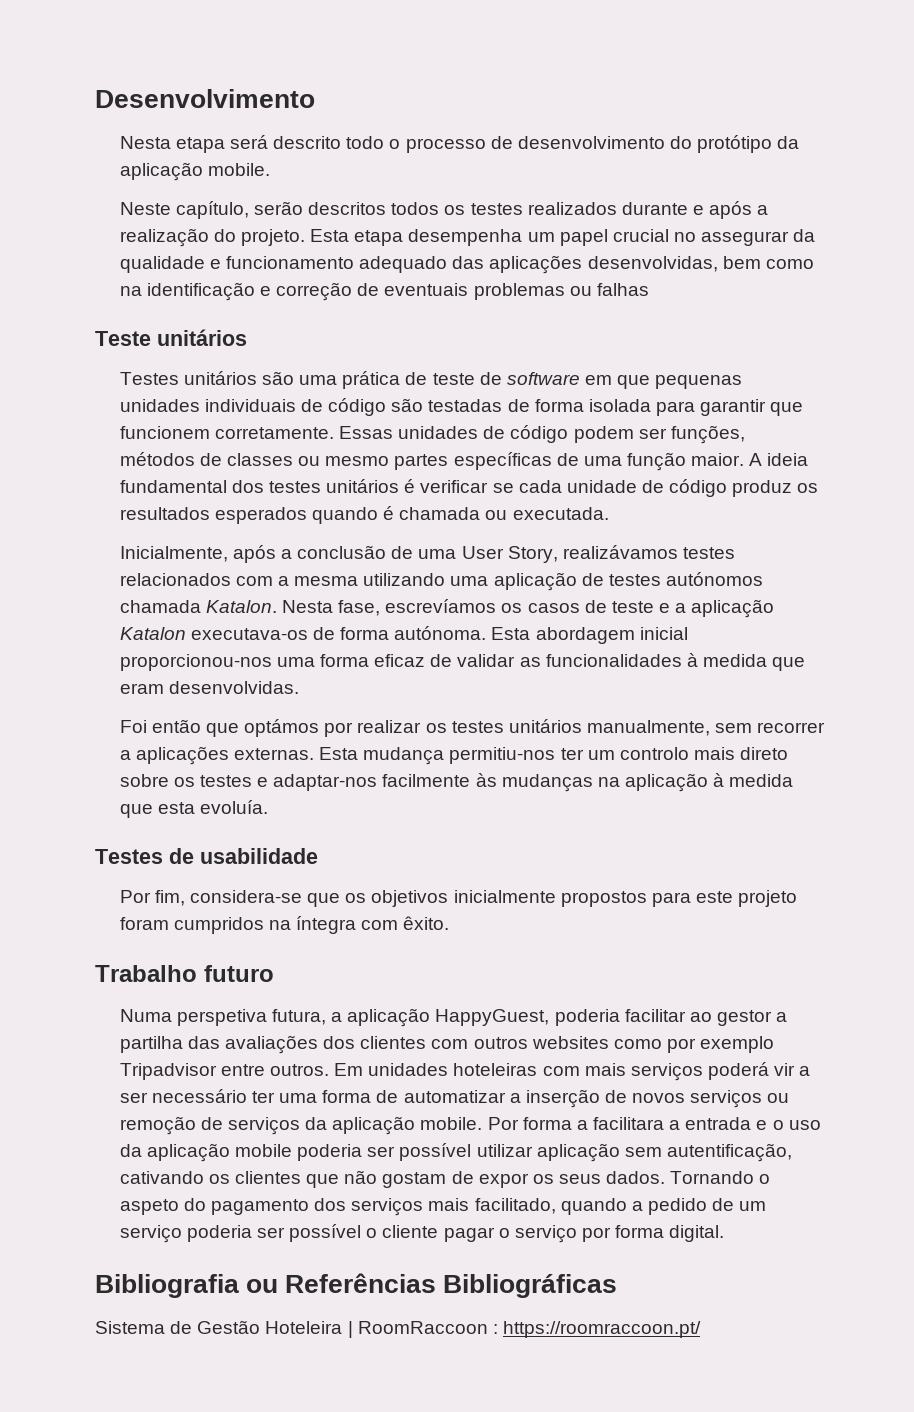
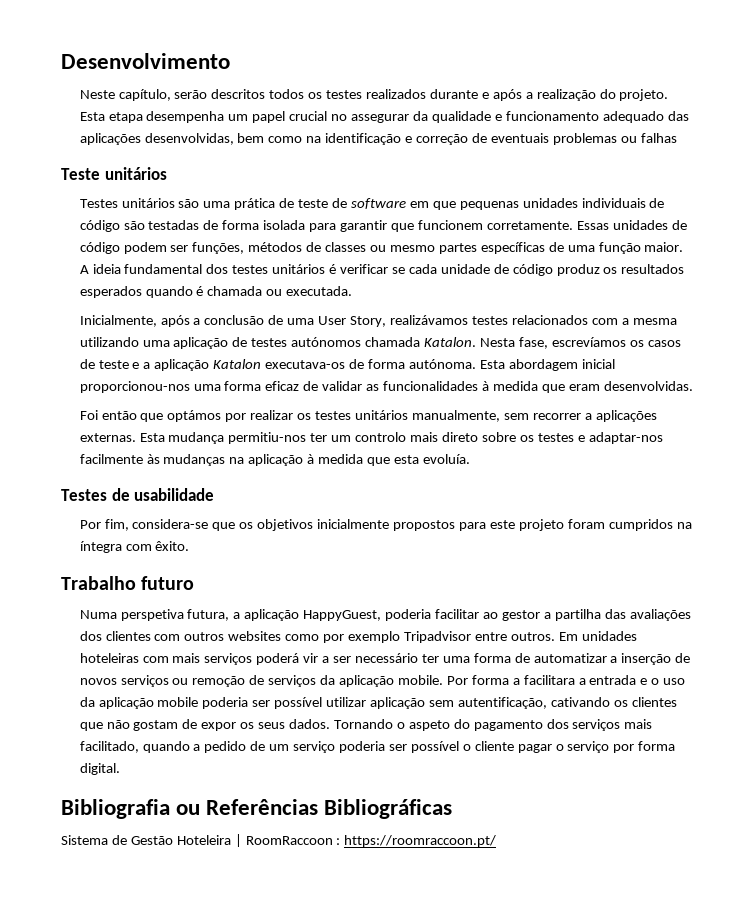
- Nesta etapa será descrito todo o processo de desenvolvimento do protótipo da aplicação mobile.

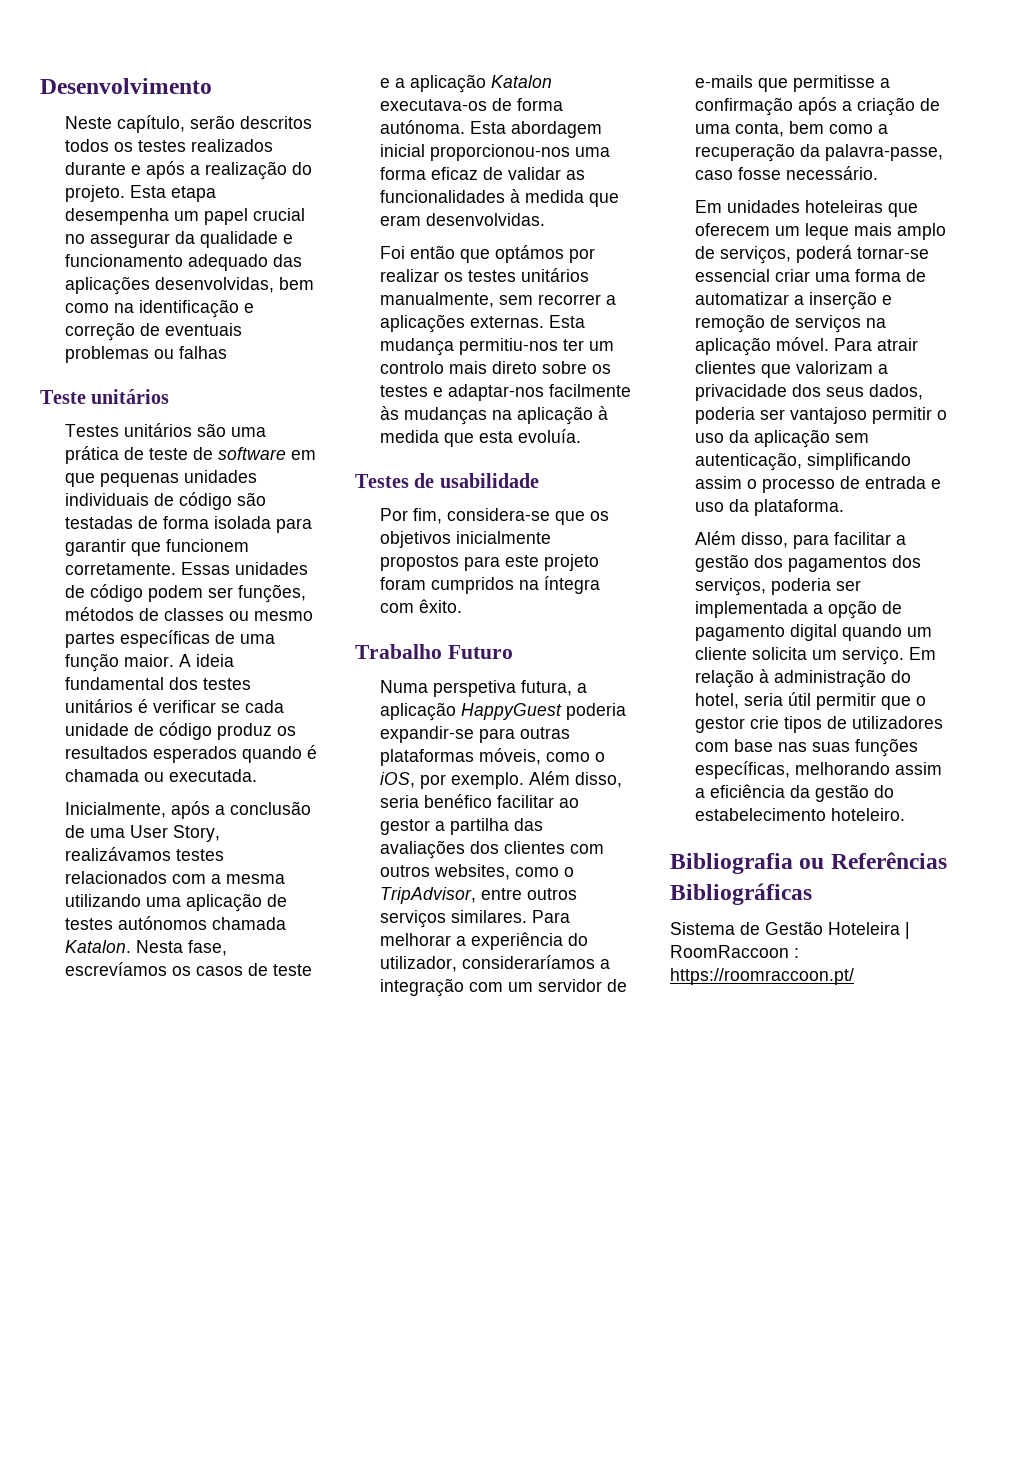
- Trabalho futuro
+ Trabalho Futuro
- Numa perspetiva futura, a aplicação HappyGuest, poderia facilitar ao gestor a partilha das avaliações dos clientes com outros websites como por exemplo Tripadvisor entre outros. Em unidades hoteleiras com mais serviços poderá vir a ser necessário ter uma forma de automatizar a inserção de novos serviços ou remoção de serviços da aplicação mobile. Por forma a facilitara a entrada e o uso da aplicação mobile poderia ser possível utilizar aplicação sem autentificação, cativando os clientes que não gostam de expor os seus dados. Tornando o aspeto do pagamento dos serviços mais facilitado, quando a pedido de um serviço poderia ser possível o cliente pagar o serviço por forma digital.
+ Numa perspetiva futura, a aplicação HappyGuest poderia expandir-se para outras plataformas móveis, como o iOS, por exemplo. Além disso, seria benéfico facilitar ao gestor a partilha das avaliações dos clientes com outros websites, como o TripAdvisor, entre outros serviços similares. Para melhorar a experiência do utilizador, consideraríamos a integração com um servidor de e-mails que permitisse a confirmação após a criação de uma conta, bem como a recuperação da palavra-passe, caso fosse necessário.
+ Em unidades hoteleiras que oferecem um leque mais amplo de serviços, poderá tornar-se essencial criar uma forma de automatizar a inserção e remoção de serviços na aplicação móvel. Para atrair clientes que valorizam a privacidade dos seus dados, poderia ser vantajoso permitir o uso da aplicação sem autenticação, simplificando assim o processo de entrada e uso da plataforma.
+ Além disso, para facilitar a gestão dos pagamentos dos serviços, poderia ser implementada a opção de pagamento digital quando um cliente solicita um serviço. Em relação à administração do hotel, seria útil permitir que o gestor crie tipos de utilizadores com base nas suas funções específicas, melhorando assim a eficiência da gestão do estabelecimento hoteleiro.

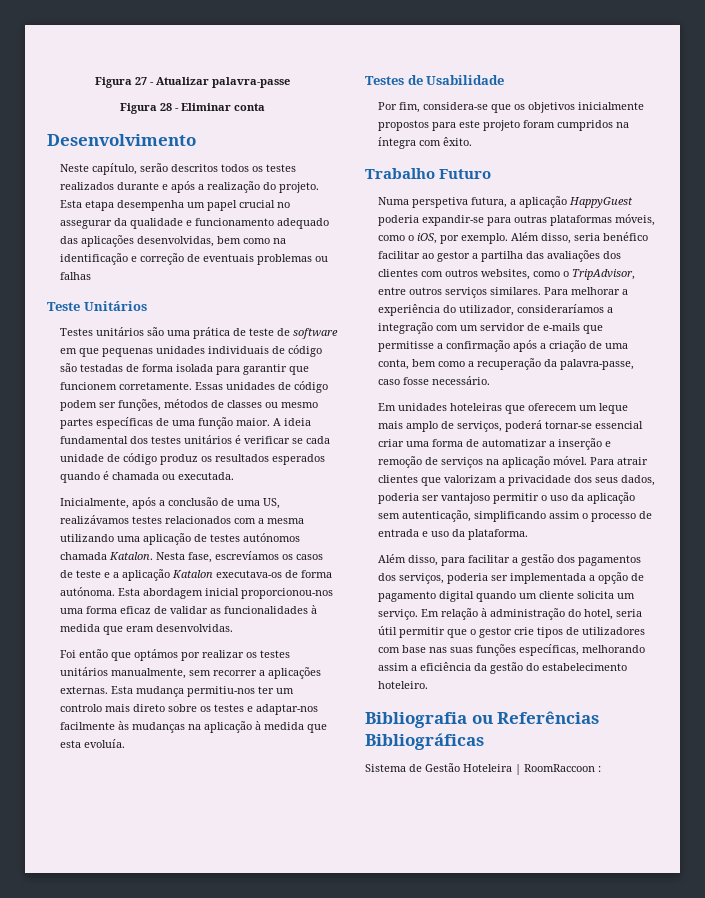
+ Figura 27 - Atualizar palavra-passe
+ Figura 28 - Eliminar conta
- Teste unitários
+ Teste Unitários
- Inicialmente, após a conclusão de uma User Story, realizávamos testes relacionados com a mesma utilizando uma aplicação de testes autónomos chamada Katalon.
+ Inicialmente, após a conclusão de uma US, realizávamos testes relacionados com a mesma utilizando uma aplicação de testes autónomos chamada Katalon.
- Testes de usabilidade
+ Testes de Usabilidade
- Sistema de Gestão Hoteleira | RoomRaccoon : https://roomraccoon.pt/
+ Sistema de Gestão Hoteleira | RoomRaccoon :

